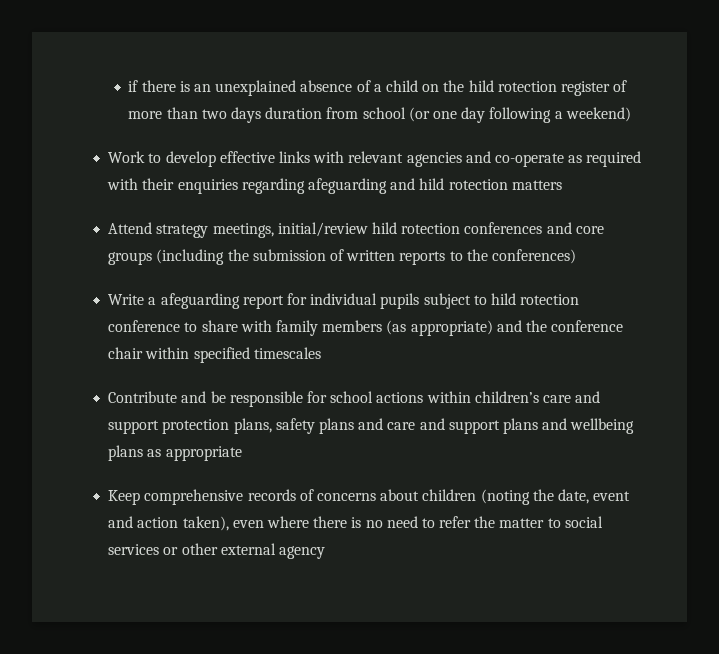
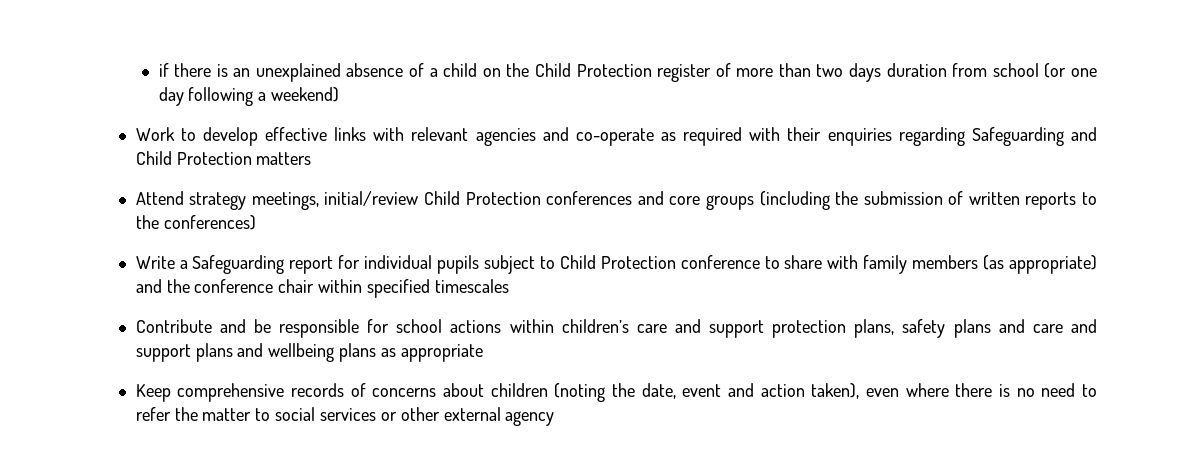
- if there is an unexplained absence of a child on the hild rotection register of more than two days duration from school (or one day following a weekend)
+ if there is an unexplained absence of a child on the Child Protection register of more than two days duration from school (or one day following a weekend)
- Work to develop effective links with relevant agencies and co-operate as required with their enquiries regarding afeguarding and hild rotection matters
+ Work to develop effective links with relevant agencies and co-operate as required with their enquiries regarding Safeguarding and Child Protection matters
- Attend strategy meetings, initial/review hild rotection conferences and core groups (including the submission of written reports to the conferences)
+ Attend strategy meetings, initial/review Child Protection conferences and core groups (including the submission of written reports to the conferences)
- Write a afeguarding report for individual pupils subject to hild rotection conference to share with family members (as appropriate) and the conference chair within specified timescales
+ Write a Safeguarding report for individual pupils subject to Child Protection conference to share with family members (as appropriate) and the conference chair within specified timescales

